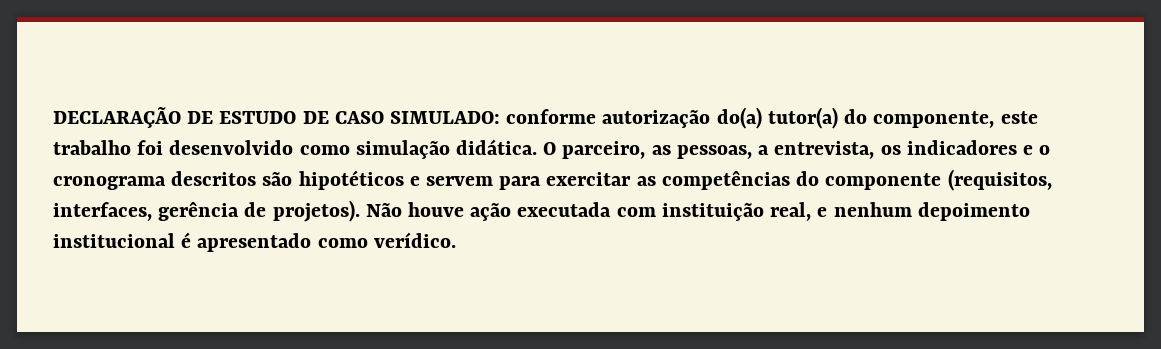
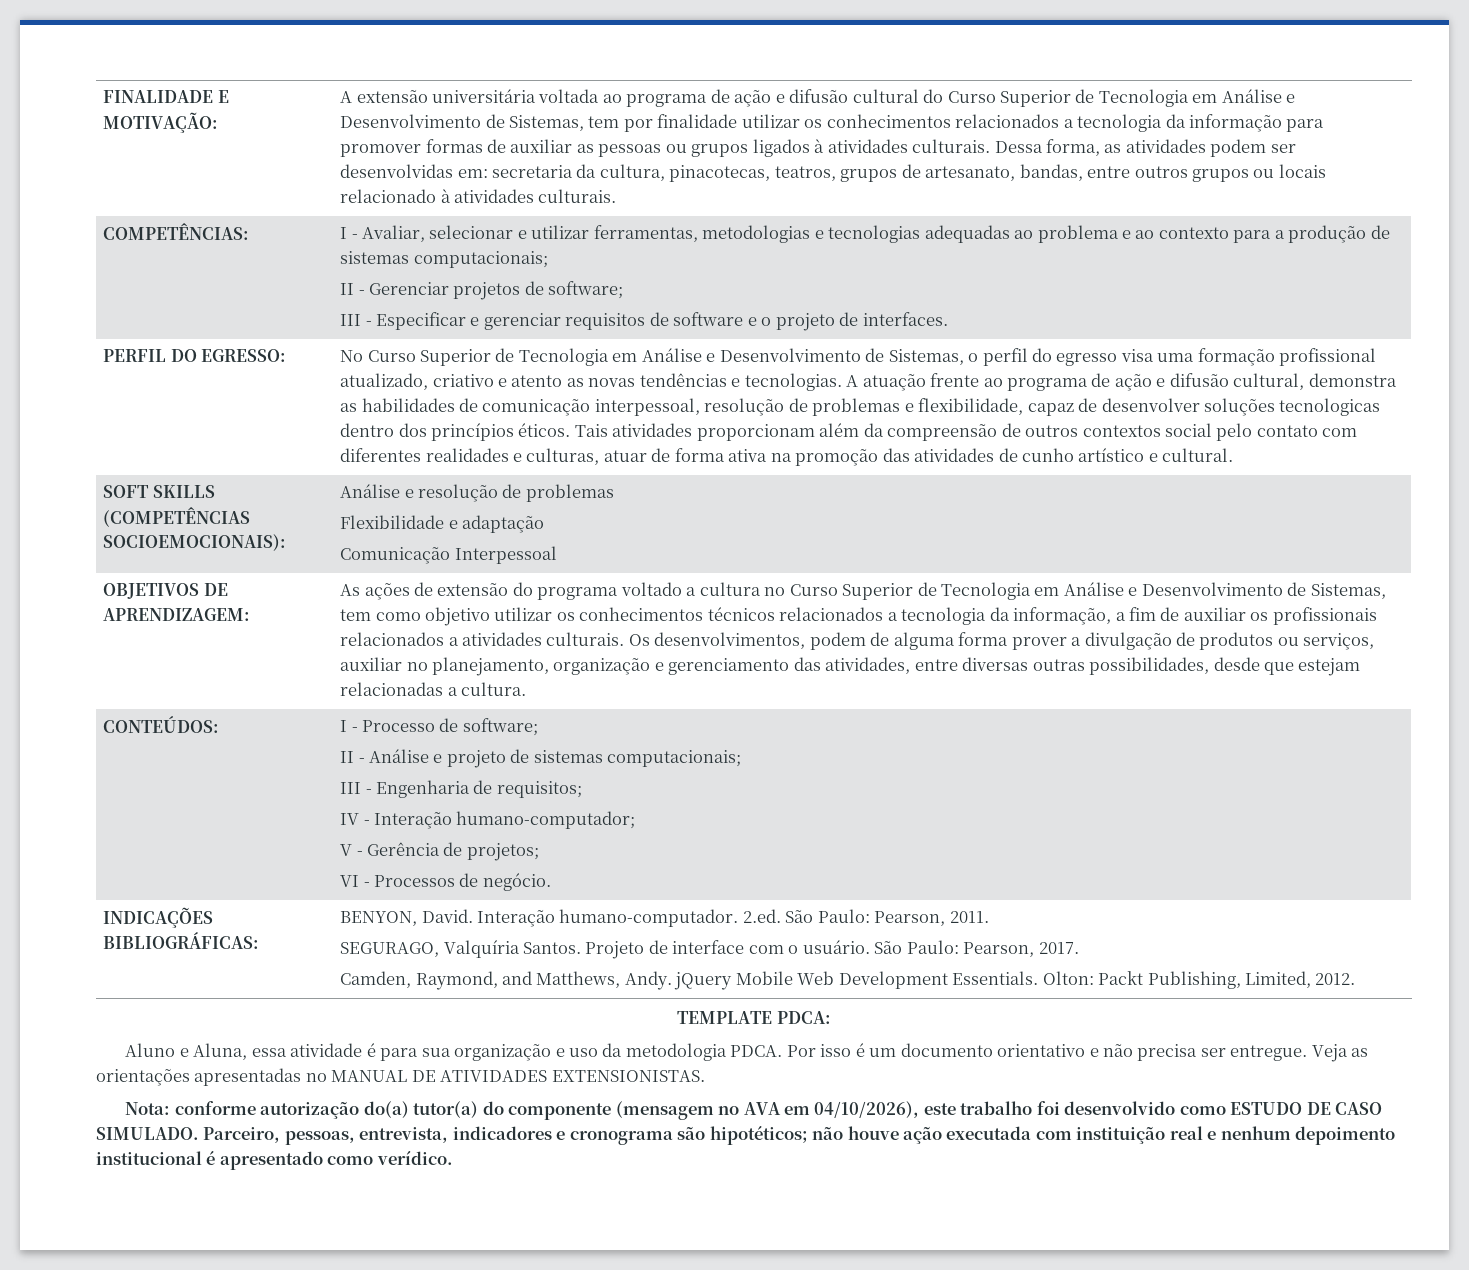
- DECLARAÇÃO DE ESTUDO DE CASO SIMULADO: conforme autorização do(a) tutor(a) do componente, este trabalho foi desenvolvido como simulação didática. O parceiro, as pessoas, a entrevista, os indicadores e o cronograma descritos são hipotéticos e servem para exercitar as competências do componente (requisitos, interfaces, gerência de projetos). Não houve ação executada com instituição real, e nenhum depoimento institucional é apresentado como verídico.
+ FINALIDADE E MOTIVAÇÃO: | A extensão universitária voltada ao programa de ação e difusão cultural do Curso Superior de Tecnologia em Análise e Desenvolvimento de Sistemas, tem por finalidade utilizar os conhecimentos relacionados a tecnologia da informação para promover formas de auxiliar as pessoas ou grupos ligados à atividades culturais. Dessa forma, as atividades podem ser desenvolvidas em: secretaria da cultura, pinacotecas, teatros, grupos de artesanato, bandas, entre outros grupos ou locais relacionado à atividades culturais.
+ COMPETÊNCIAS: | I - Avaliar, selecionar e utilizar ferramentas, metodologias e tecnologias adequadas ao problema e ao contexto para a produção de sistemas computacionais;
+ II - Gerenciar projetos de software;
+ III - Especificar e gerenciar requisitos de software e o projeto de interfaces.
+ PERFIL DO EGRESSO: | No Curso Superior de Tecnologia em Análise e Desenvolvimento de Sistemas, o perfil do egresso visa uma formação profissional atualizado, criativo e atento as novas tendências e tecnologias. A atuação frente ao programa de ação e difusão cultural, demonstra as habilidades de comunicação interpessoal, resolução de problemas e flexibilidade, capaz de desenvolver soluções tecnologicas dentro dos princípios éticos. Tais atividades proporcionam além da compreensão de outros contextos social pelo contato com diferentes realidades e culturas, atuar de forma ativa na promoção das atividades de cunho artístico e cultural.
+ SOFT SKILLS (COMPETÊNCIAS SOCIOEMOCIONAIS): | Análise e resolução de problemas
+ Flexibilidade e adaptação
+ Comunicação Interpessoal
+ OBJETIVOS DE APRENDIZAGEM: | As ações de extensão do programa voltado a cultura no Curso Superior de Tecnologia em Análise e Desenvolvimento de Sistemas, tem como objetivo utilizar os conhecimentos técnicos relacionados a tecnologia da informação, a fim de auxiliar os profissionais relacionados a atividades culturais. Os desenvolvimentos, podem de alguma forma prover a divulgação de produtos ou serviços, auxiliar no planejamento, organização e gerenciamento das atividades, entre diversas outras possibilidades, desde que estejam relacionadas a cultura.
+ CONTEÚDOS: | I - Processo de software;
+ II - Análise e projeto de sistemas computacionais;
+ III - Engenharia de requisitos;
+ IV - Interação humano-computador;
+ V - Gerência de projetos;
+ VI - Processos de negócio.
+ INDICAÇÕES BIBLIOGRÁFICAS: | BENYON, David. Interação humano-computador. 2.ed. São Paulo: Pearson, 2011.
+ SEGURAGO, Valquíria Santos. Projeto de interface com o usuário. São Paulo: Pearson, 2017.
+ Camden, Raymond, and Matthews, Andy. jQuery Mobile Web Development Essentials. Olton: Packt Publishing, Limited, 2012.
+ TEMPLATE PDCA:
+ Aluno e Aluna, essa atividade é para sua organização e uso da metodologia PDCA. Por isso é um documento orientativo e não precisa ser entregue. Veja as orientações apresentadas no MANUAL DE ATIVIDADES EXTENSIONISTAS.
+ Nota: conforme autorização do(a) tutor(a) do componente (mensagem no AVA em 04/10/2026), este trabalho foi desenvolvido como ESTUDO DE CASO SIMULADO. Parceiro, pessoas, entrevista, indicadores e cronograma são hipotéticos; não houve ação executada com instituição real e nenhum depoimento institucional é apresentado como verídico.

